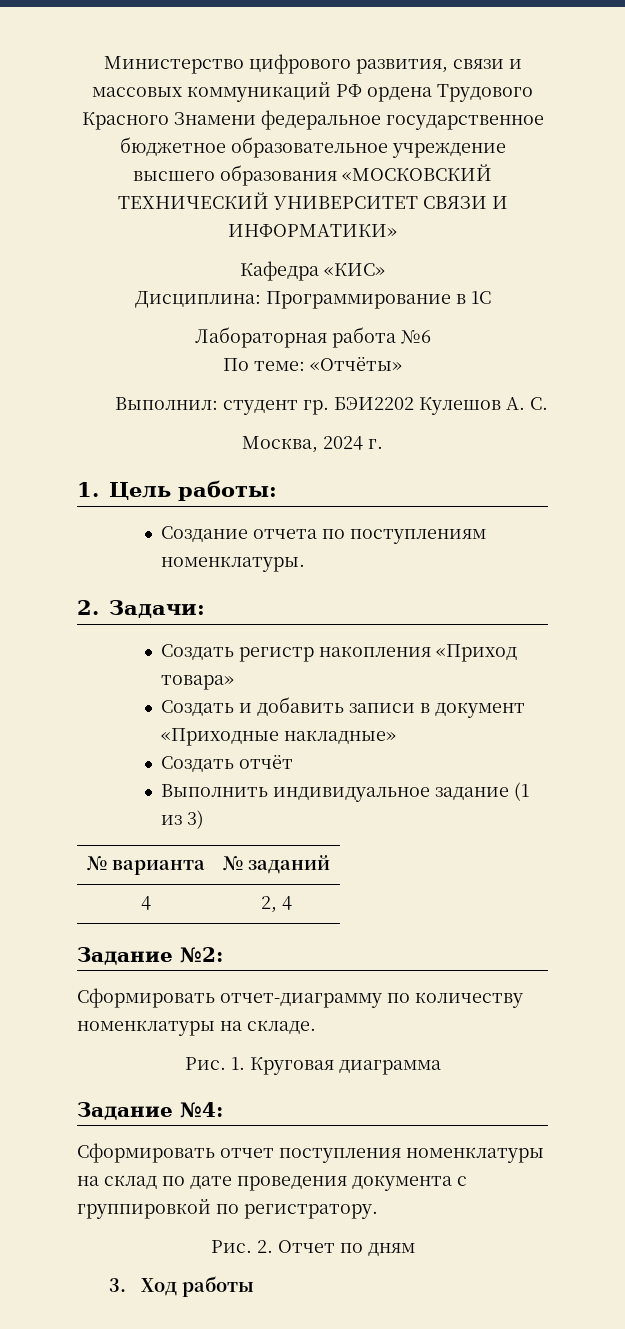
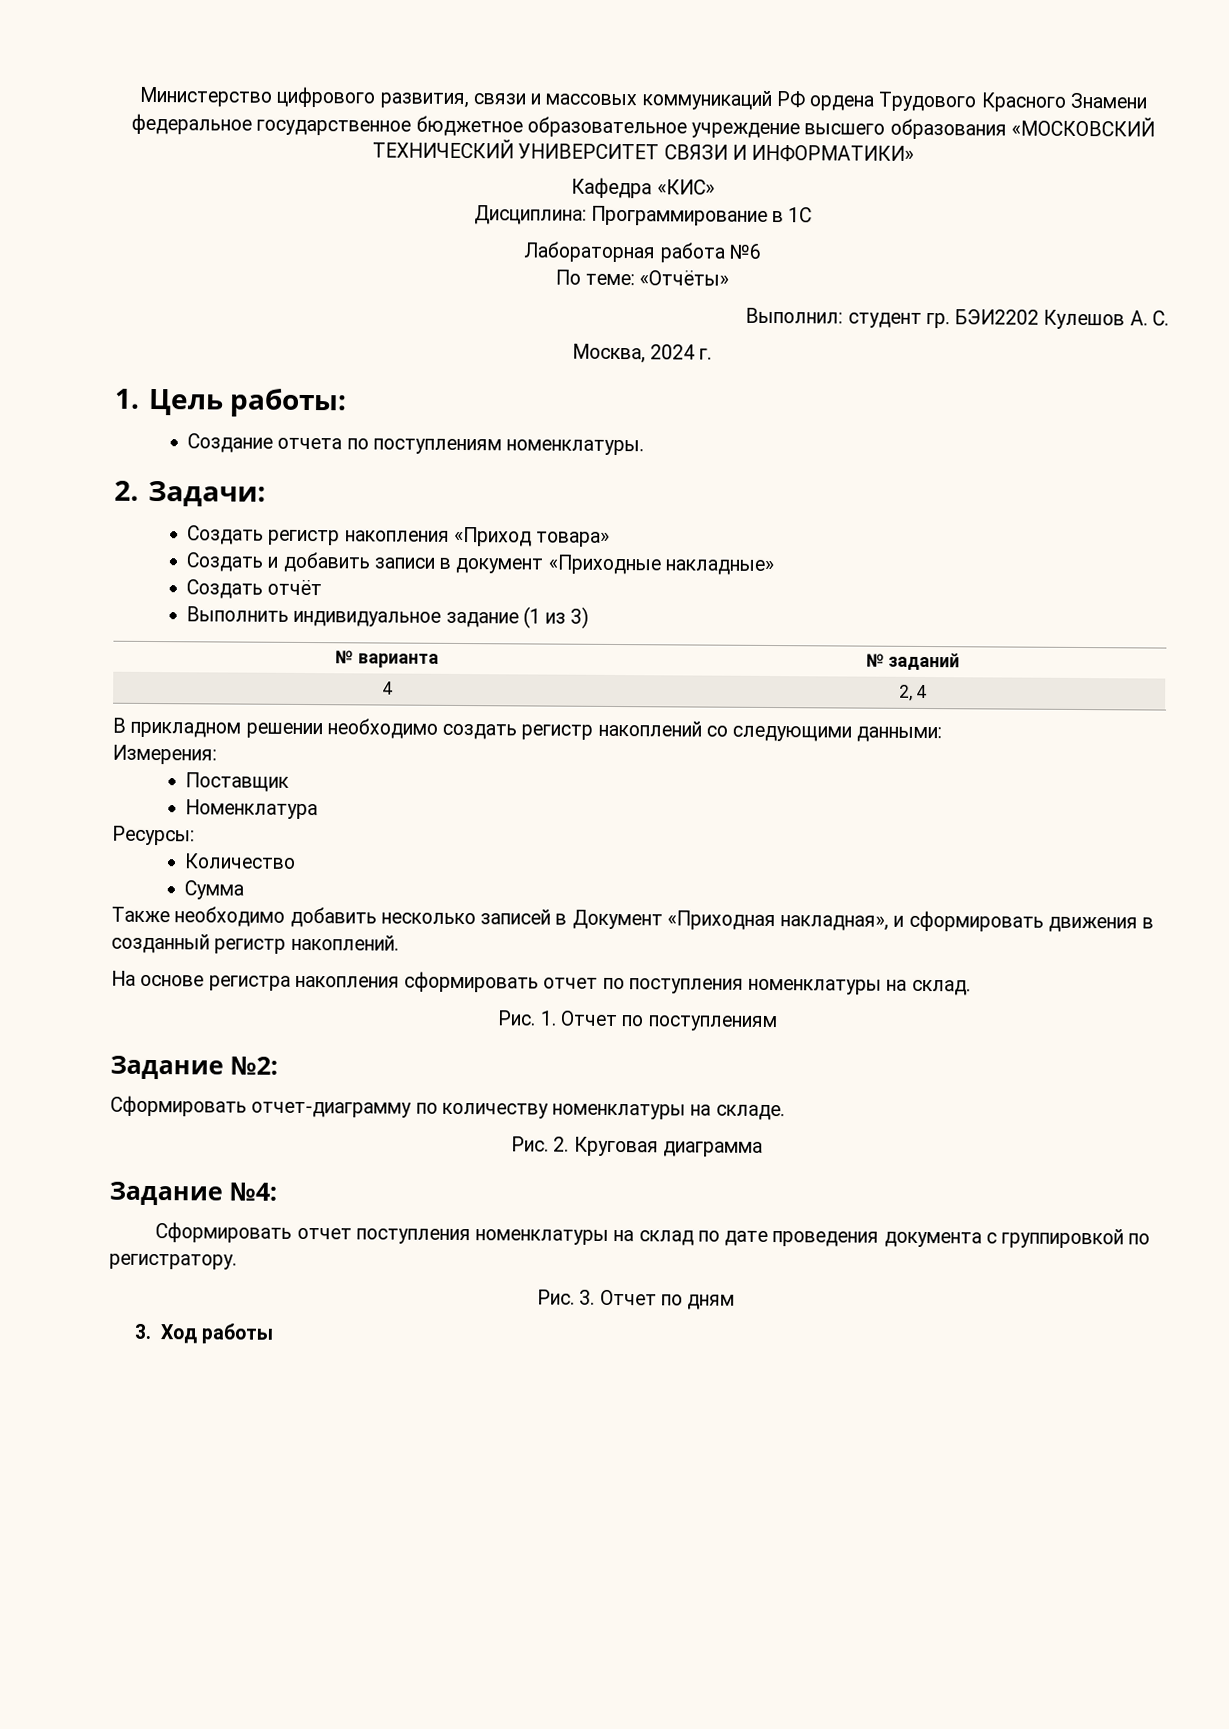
+ В прикладном решении необходимо создать регистр накоплений со следующими данными:
+ Измерения:
+ Поставщик
+ Номенклатура
+ Ресурсы:
+ Количество
+ Сумма
+ Также необходимо добавить несколько записей в Документ «Приходная накладная», и сформировать движения в созданный регистр накоплений.
+ На основе регистра накопления сформировать отчет по поступления номенклатуры на склад.
+ Рис. 1. Отчет по поступлениям
- Рис. 1. Круговая диаграмма
+ Рис. 2. Круговая диаграмма
- Рис. 2. Отчет по дням
+ Рис. 3. Отчет по дням

